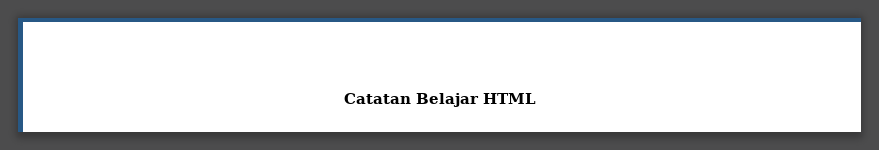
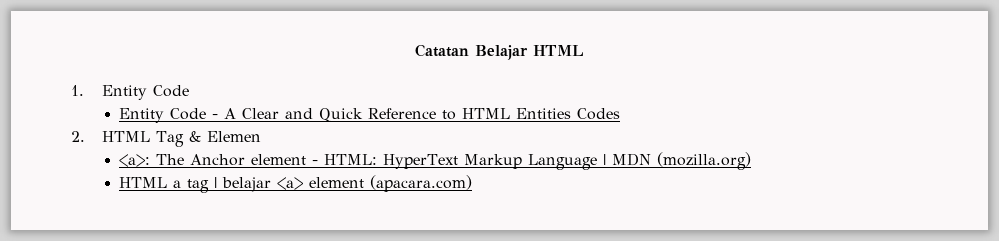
+ 1. Entity Code
+ Entity Code - A Clear and Quick Reference to HTML Entities Codes
+ 2. HTML Tag & Elemen
+ <a>: The Anchor element - HTML: HyperText Markup Language | MDN (mozilla.org)
+ HTML a tag | belajar <a> element (apacara.com)

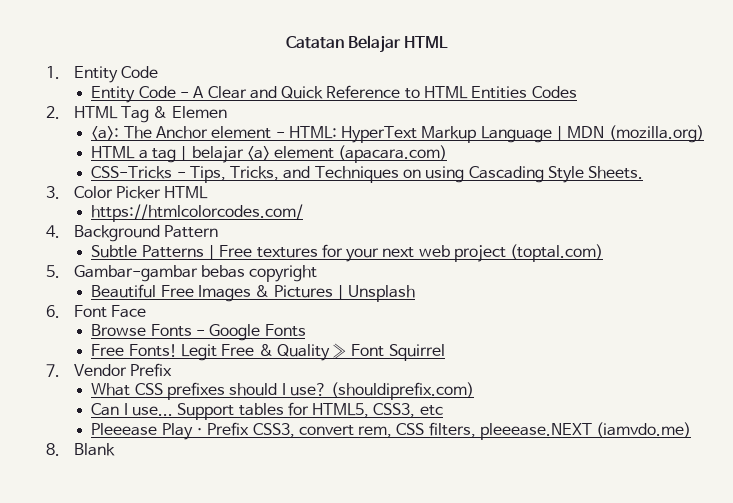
+ CSS-Tricks - Tips, Tricks, and Techniques on using Cascading Style Sheets.
+ 3. Color Picker HTML
+ https://htmlcolorcodes.com/
+ 4. Background Pattern
+ Subtle Patterns | Free textures for your next web project (toptal.com)
+ 5. Gambar-gambar bebas copyright
+ Beautiful Free Images & Pictures | Unsplash
+ 6. Font Face
+ Browse Fonts - Google Fonts
+ Free Fonts! Legit Free & Quality » Font Squirrel
+ 7. Vendor Prefix
+ What CSS prefixes should I use? (shouldiprefix.com)
+ Can I use... Support tables for HTML5, CSS3, etc
+ Pleeease Play · Prefix CSS3, convert rem, CSS filters, pleeease.NEXT (iamvdo.me)
+ 8. Blank

